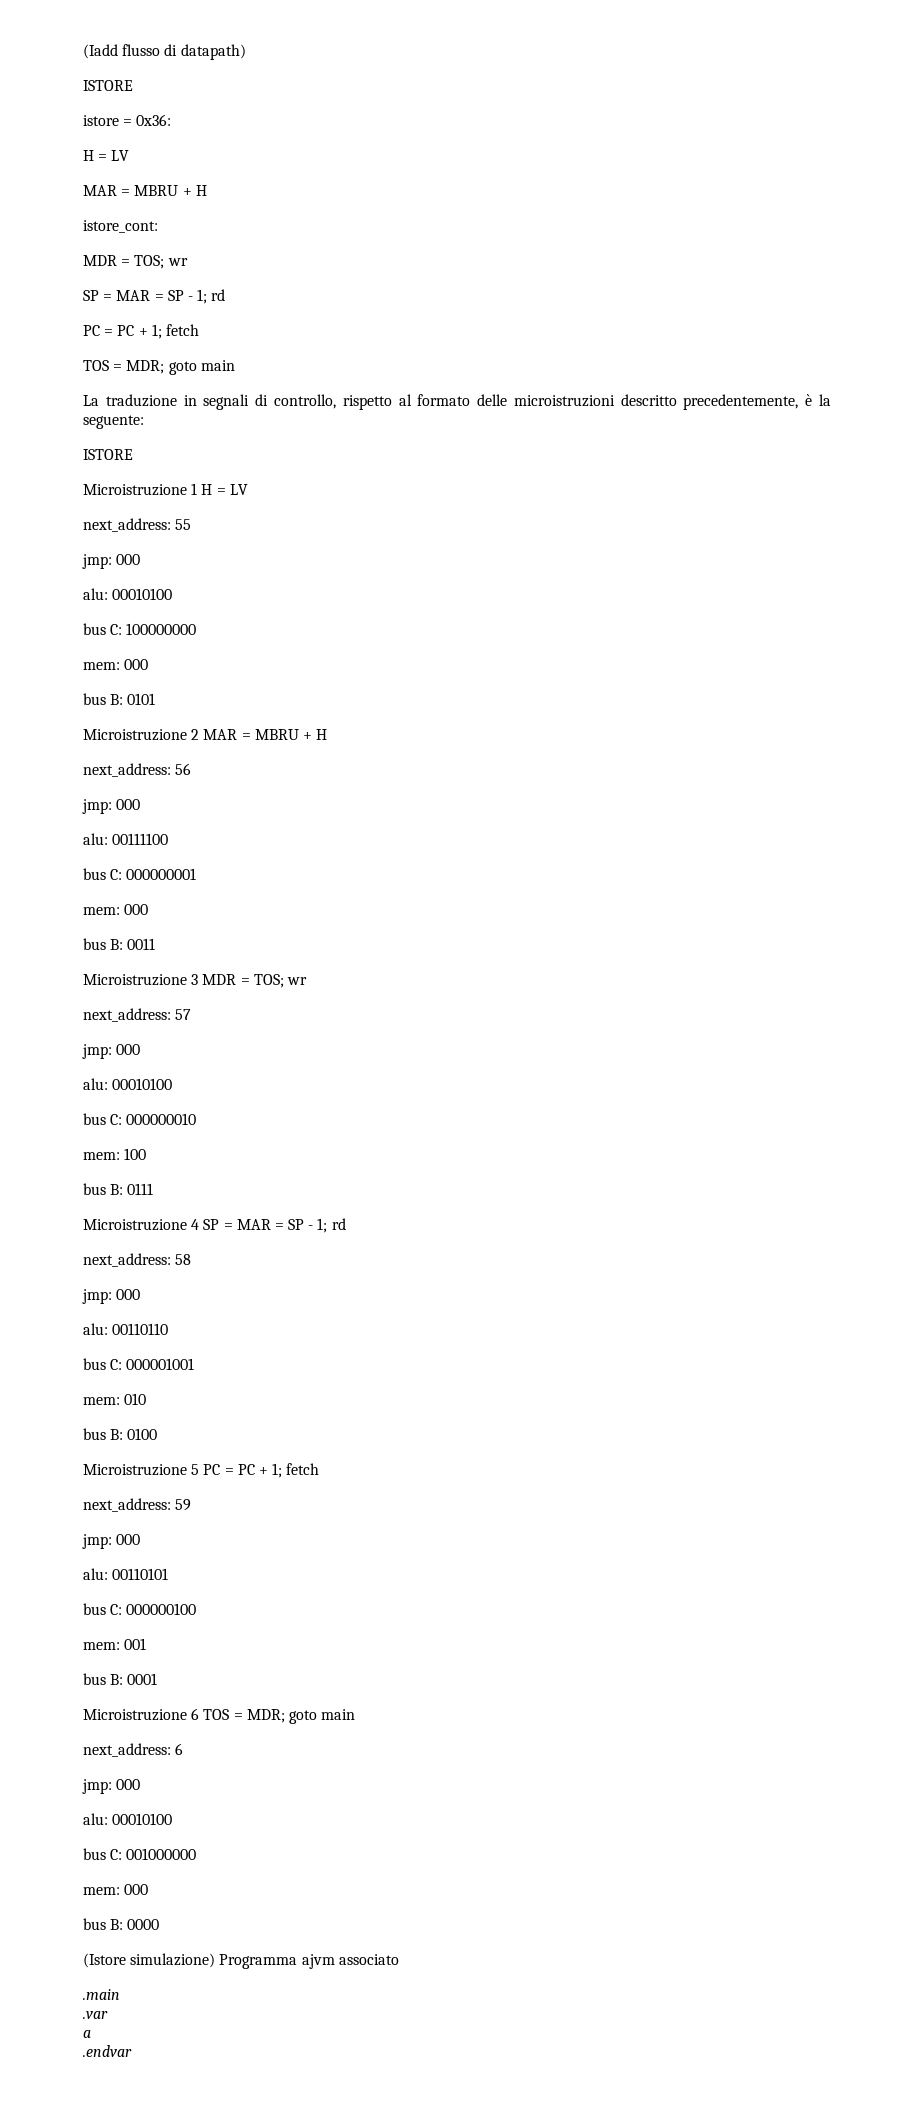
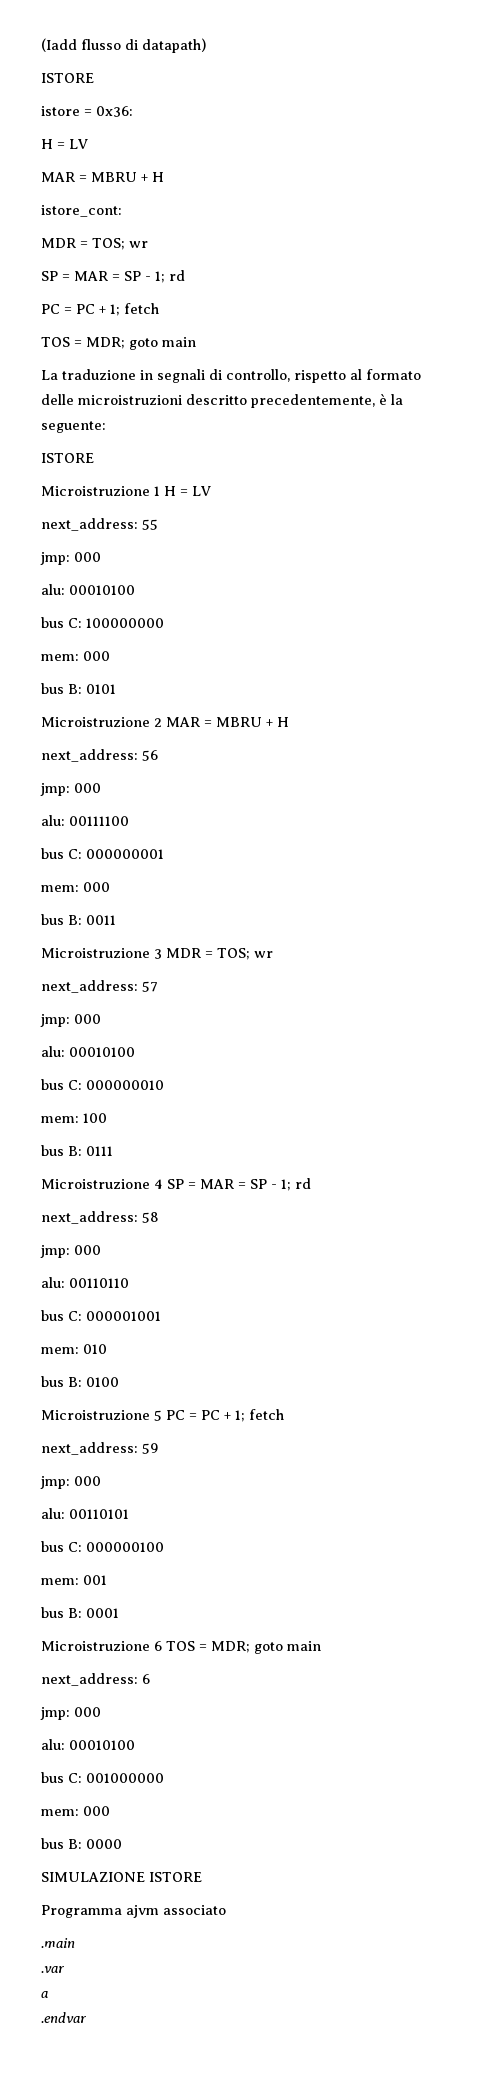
- (Istore simulazione) Programma ajvm associato
+ SIMULAZIONE ISTORE
+ Programma ajvm associato

